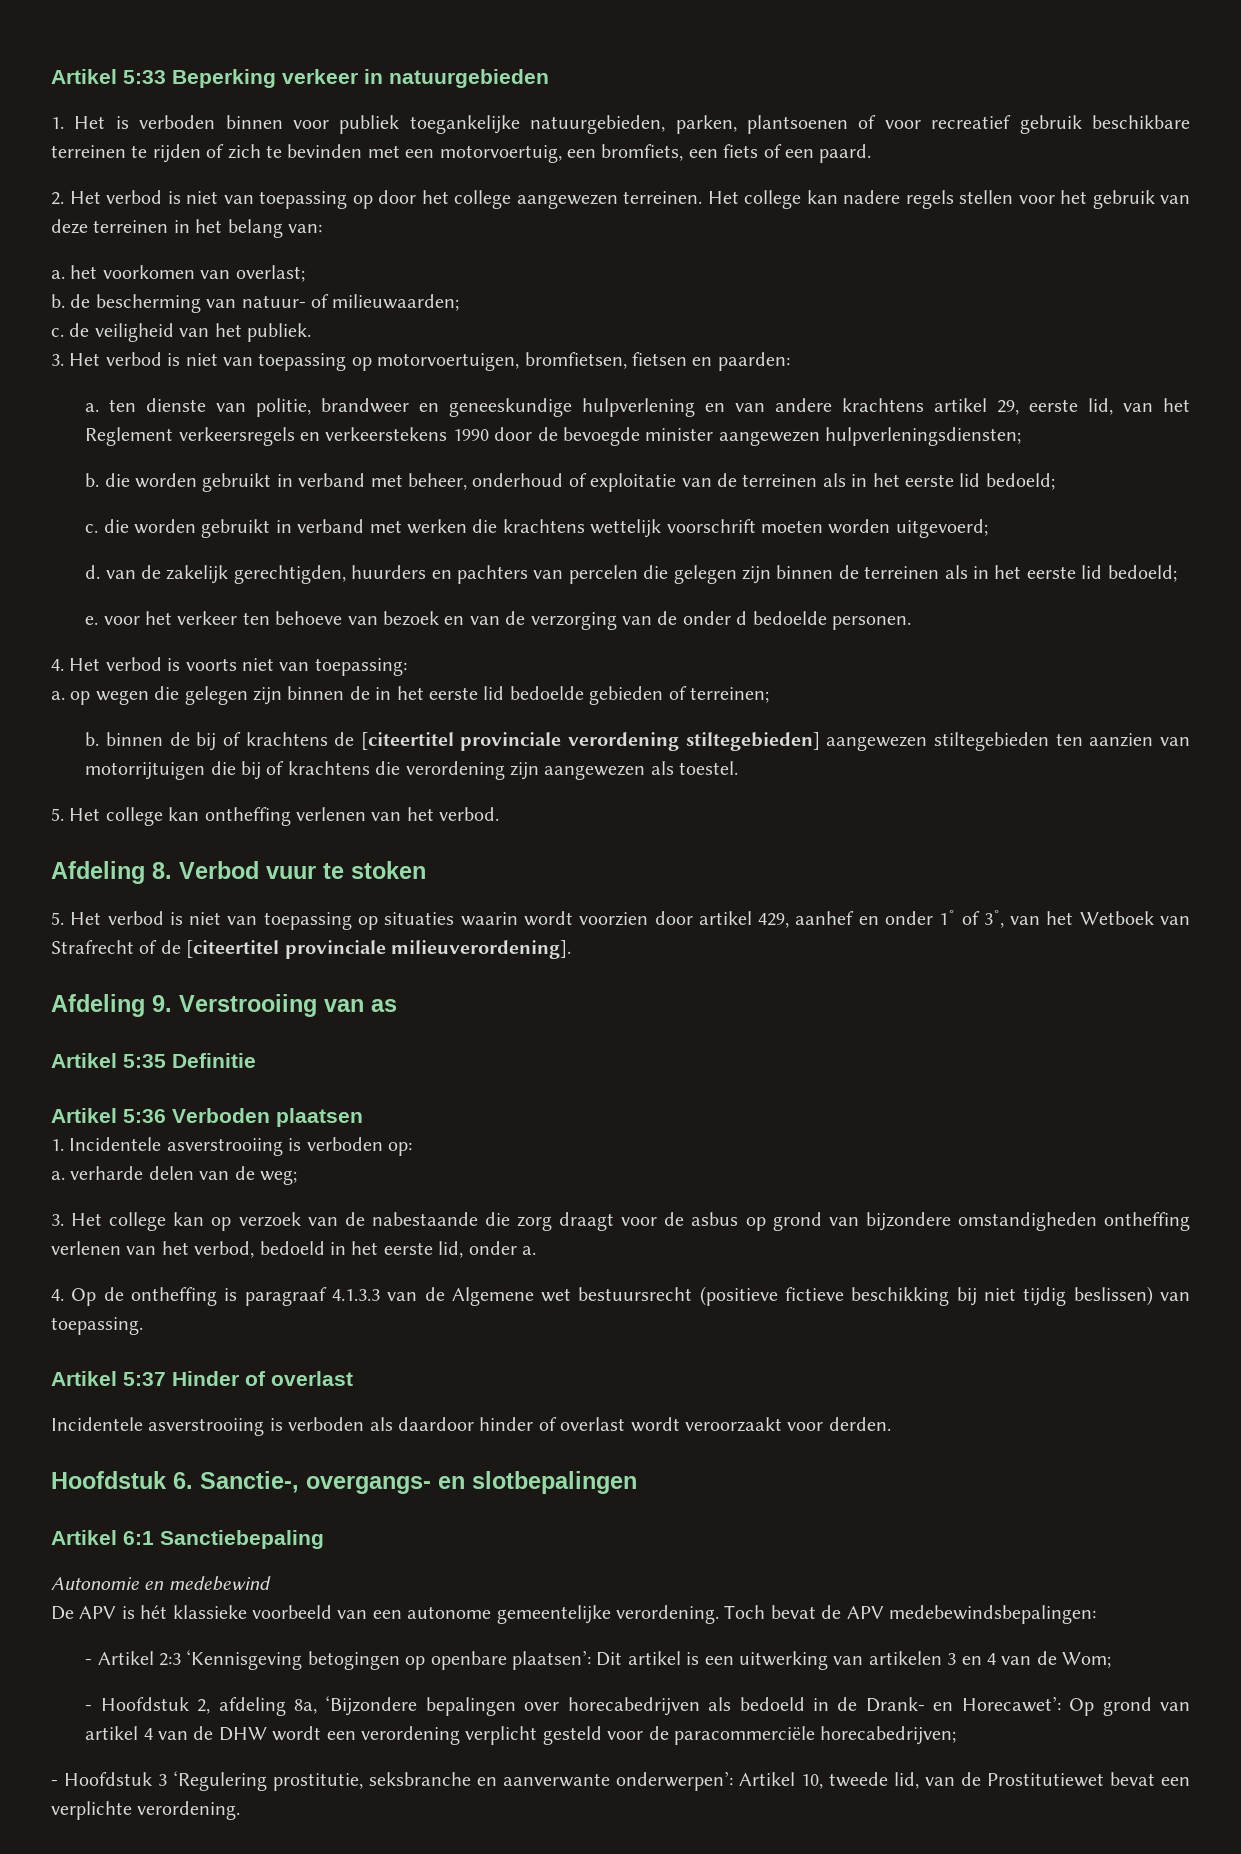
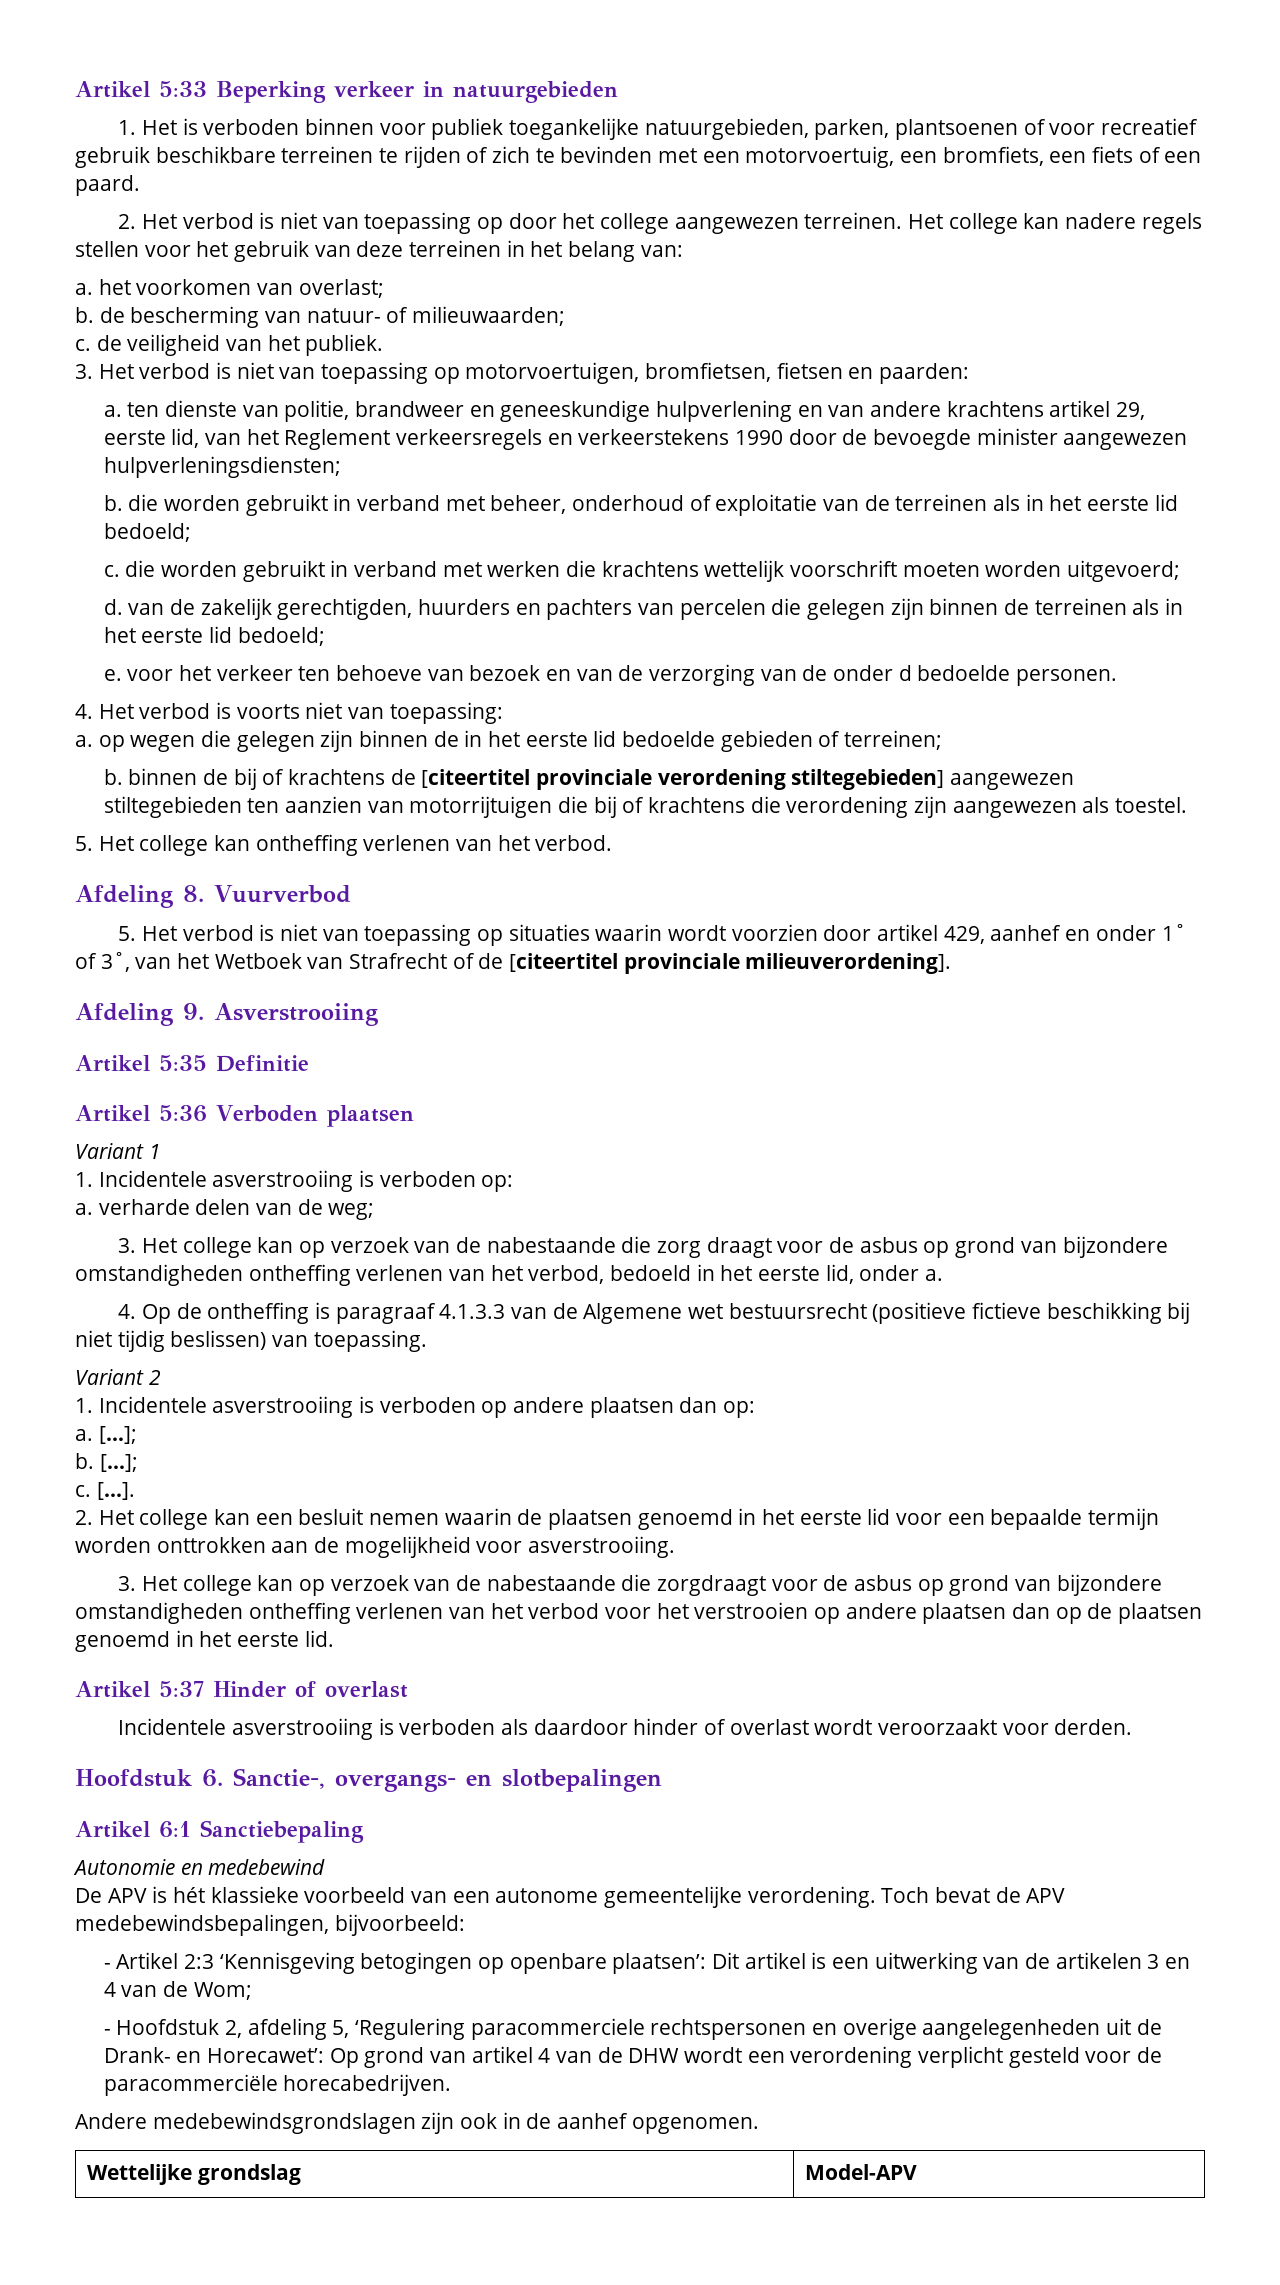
- Afdeling 8. Verbod vuur te stoken
+ Afdeling 8. Vuurverbod
- Afdeling 9. Verstrooiing van as
+ Afdeling 9. Asverstrooiing
+ Variant 1
+ Variant 2
+ 1. Incidentele asverstrooiing is verboden op andere plaatsen dan op:
+ a. […];
+ b. [...];
+ c. [...].
+ 2. Het college kan een besluit nemen waarin de plaatsen genoemd in het eerste lid voor een bepaalde termijn worden onttrokken aan de mogelijkheid voor asverstrooiing.
+ 3. Het college kan op verzoek van de nabestaande die zorgdraagt voor de asbus op grond van bijzondere omstandigheden ontheffing verlenen van het verbod voor het verstrooien op andere plaatsen dan op de plaatsen genoemd in het eerste lid.
- Toch bevat de APV medebewindsbepalingen:
+ Toch bevat de APV medebewindsbepalingen, bijvoorbeeld:
- - Artikel 2:3 ‘Kennisgeving betogingen op openbare plaatsen’: Dit artikel is een uitwerking van artikelen 3 en 4 van de Wom;
+ - Artikel 2:3 ‘Kennisgeving betogingen op openbare plaatsen’: Dit artikel is een uitwerking van de artikelen 3 en 4 van de Wom;
- - Hoofdstuk 2, afdeling 8a, ‘Bijzondere bepalingen over horecabedrijven als bedoeld in de Drank- en Horecawet’: Op grond van artikel 4 van de DHW wordt een verordening verplicht gesteld voor de paracommerciële horecabedrijven;
- - Hoofdstuk 3 ‘Regulering prostitutie, seksbranche en aanverwante onderwerpen’: Artikel 10, tweede lid, van de Prostitutiewet bevat een verplichte verordening.
+ - Hoofdstuk 2, afdeling 5, ‘Regulering paracommerciele rechtspersonen en overige aangelegenheden uit de Drank- en Horecawet’: Op grond van artikel 4 van de DHW wordt een verordening verplicht gesteld voor de paracommerciële horecabedrijven.
+ Andere medebewindsgrondslagen zijn ook in de aanhef opgenomen.
+ Wettelijke grondslag | Model-APV

